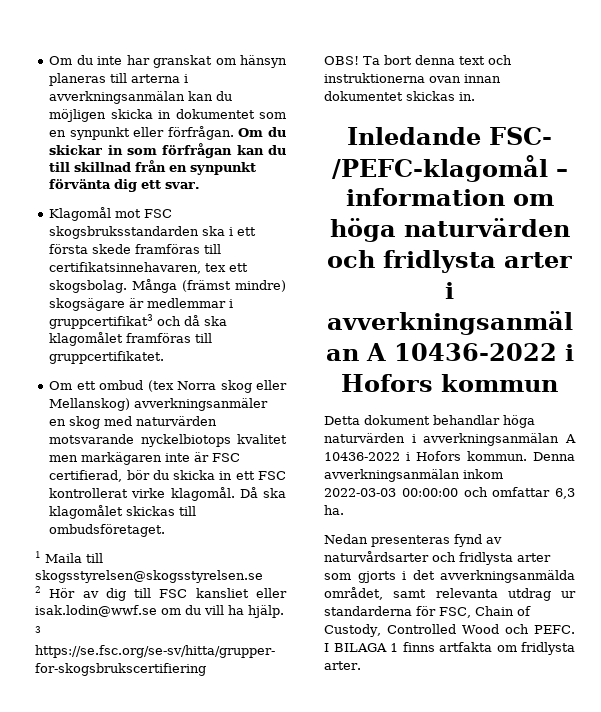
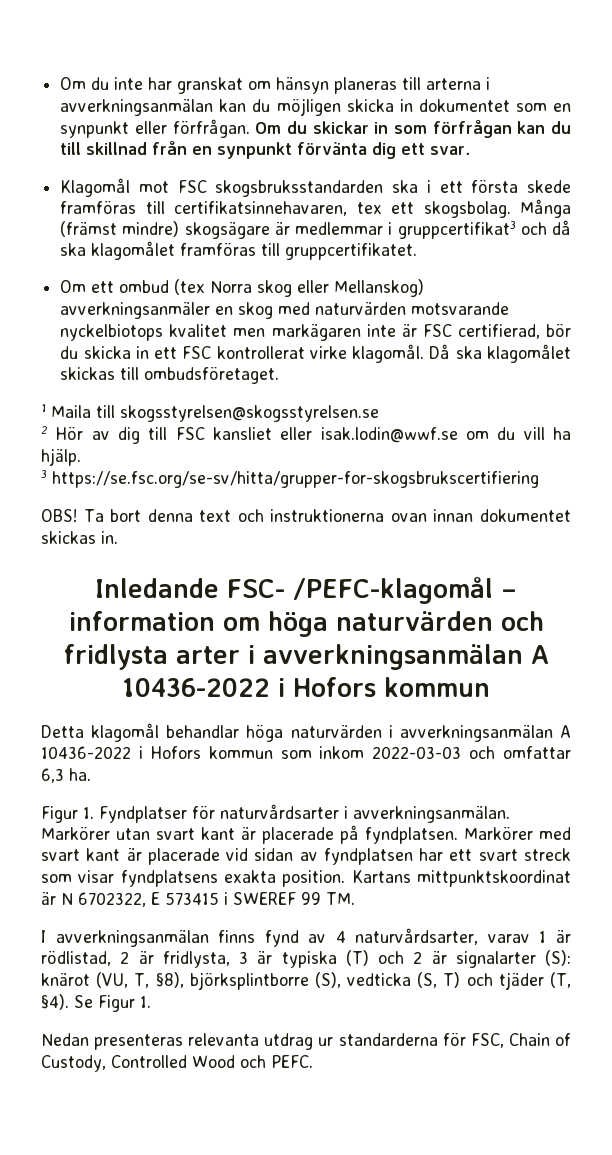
- Detta dokument behandlar höga naturvärden i avverkningsanmälan A 10436-2022 i Hofors kommun. Denna avverkningsanmälan inkom 2022-03-03 00:00:00 och omfattar 6,3 ha.
+ Detta klagomål behandlar höga naturvärden i avverkningsanmälan A 10436-2022 i Hofors kommun som inkom 2022-03-03 och omfattar 6,3 ha.
- Nedan presenteras fynd av naturvårdsarter och fridlysta arter som gjorts i det avverkningsanmälda området, samt relevanta utdrag ur standarderna för FSC, Chain of Custody, Controlled Wood och PEFC. I BILAGA 1 finns artfakta om fridlysta arter.
+ Figur 1. Fyndplatser för naturvårdsarter i avverkningsanmälan. Markörer utan svart kant är placerade på fyndplatsen. Markörer med svart kant är placerade vid sidan av fyndplatsen har ett svart streck som visar fyndplatsens exakta position. Kartans mittpunktskoordinat är N 6702322, E 573415 i SWEREF 99 TM.
+ I avverkningsanmälan finns fynd av 4 naturvårdsarter, varav 1 är rödlistad, 2 är fridlysta, 3 är typiska (T) och 2 är signalarter (S): knärot (VU, T, §8), björksplintborre (S), vedticka (S, T) och tjäder (T, §4). Se Figur 1.
+ Nedan presenteras relevanta utdrag ur standarderna för FSC, Chain of Custody, Controlled Wood och PEFC.

